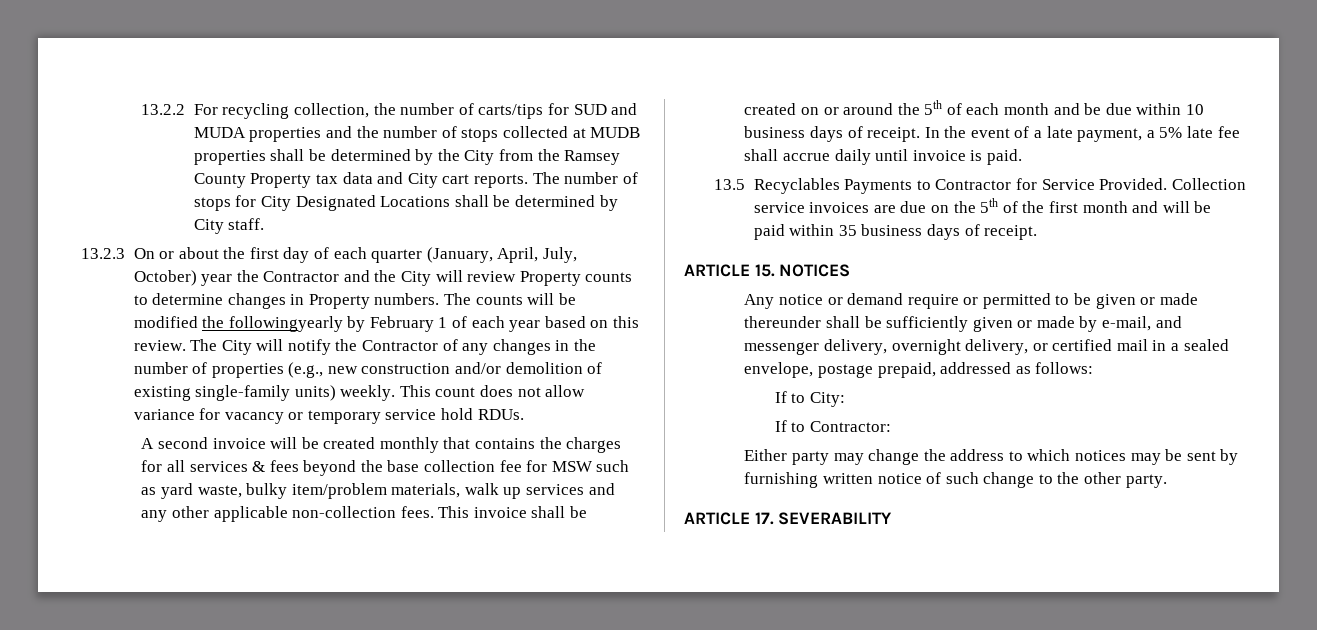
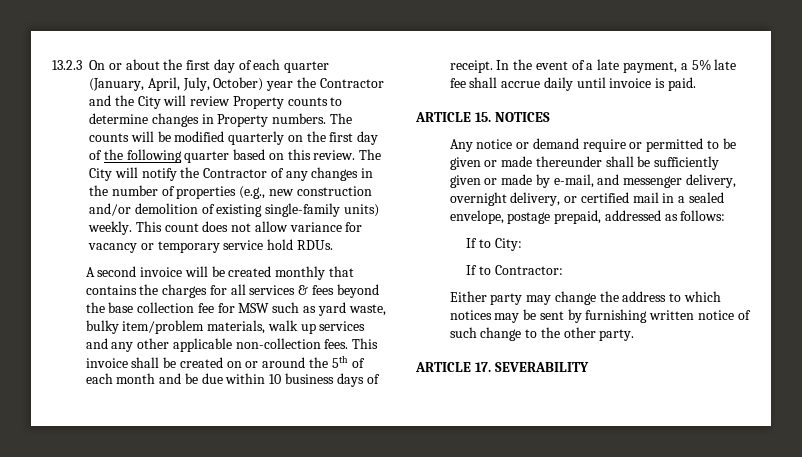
- 13.2.2 For recycling collection, the number of carts/tips for SUD and MUDA properties and the number of stops collected at MUDB properties shall be determined by the City from the Ramsey County Property tax data and City cart reports. The number of stops for City Designated Locations shall be determined by City staff.
- The counts will be modified the followingyearly by February 1 of each year based on this review.
+ The counts will be modified quarterly on the first day of the following quarter based on this review.
- 13.5 Recyclables Payments to Contractor for Service Provided. Collection service invoices are due on the 5th of the first month and will be paid within 35 business days of receipt.

